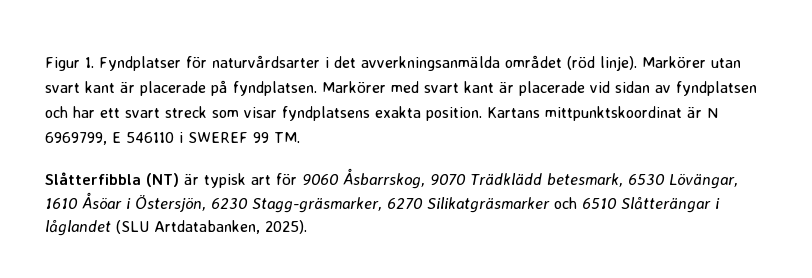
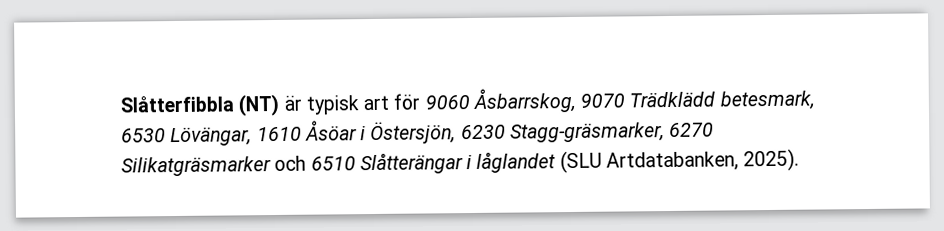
- Figur 1. Fyndplatser för naturvårdsarter i det avverkningsanmälda området (röd linje). Markörer utan svart kant är placerade på fyndplatsen. Markörer med svart kant är placerade vid sidan av fyndplatsen och har ett svart streck som visar fyndplatsens exakta position. Kartans mittpunktskoordinat är N 6969799, E 546110 i SWEREF 99 TM.

